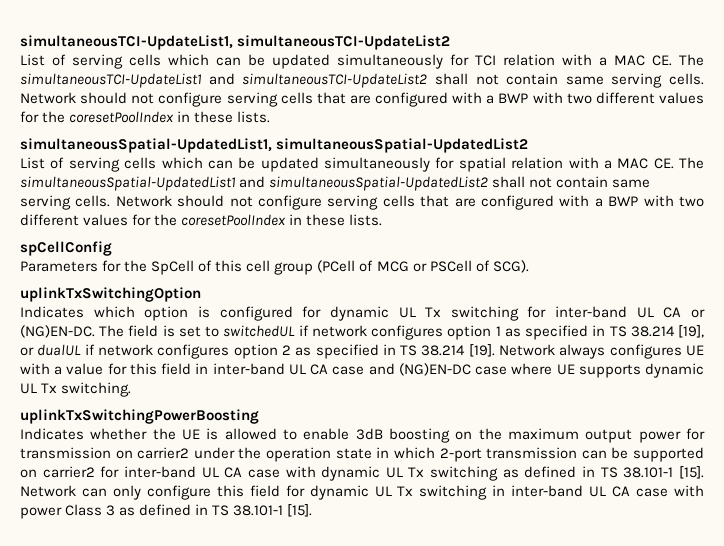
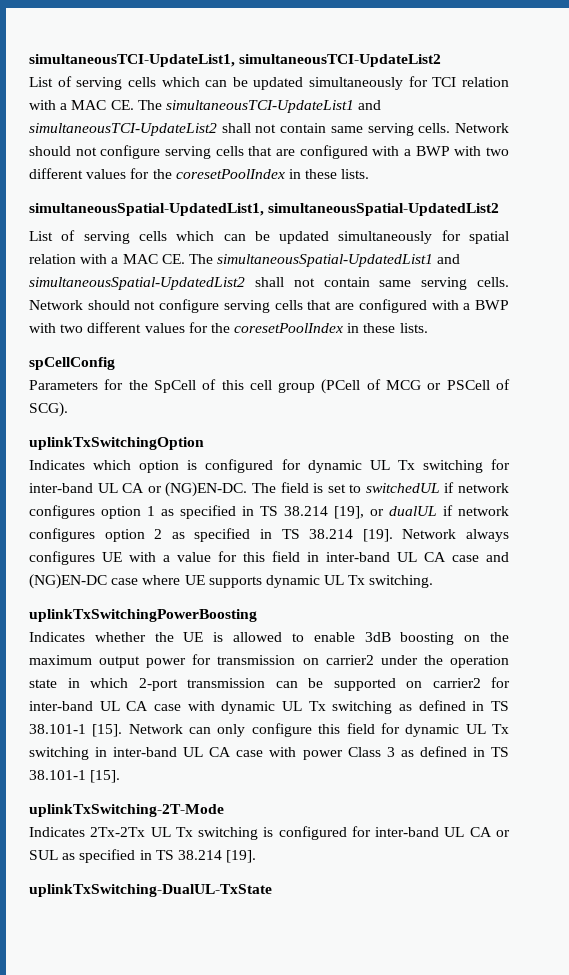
+ uplinkTxSwitching-2T-Mode
+ Indicates 2Tx-2Tx UL Tx switching is configured for inter-band UL CA or SUL as specified in TS 38.214 [19].
+ uplinkTxSwitching-DualUL-TxState

